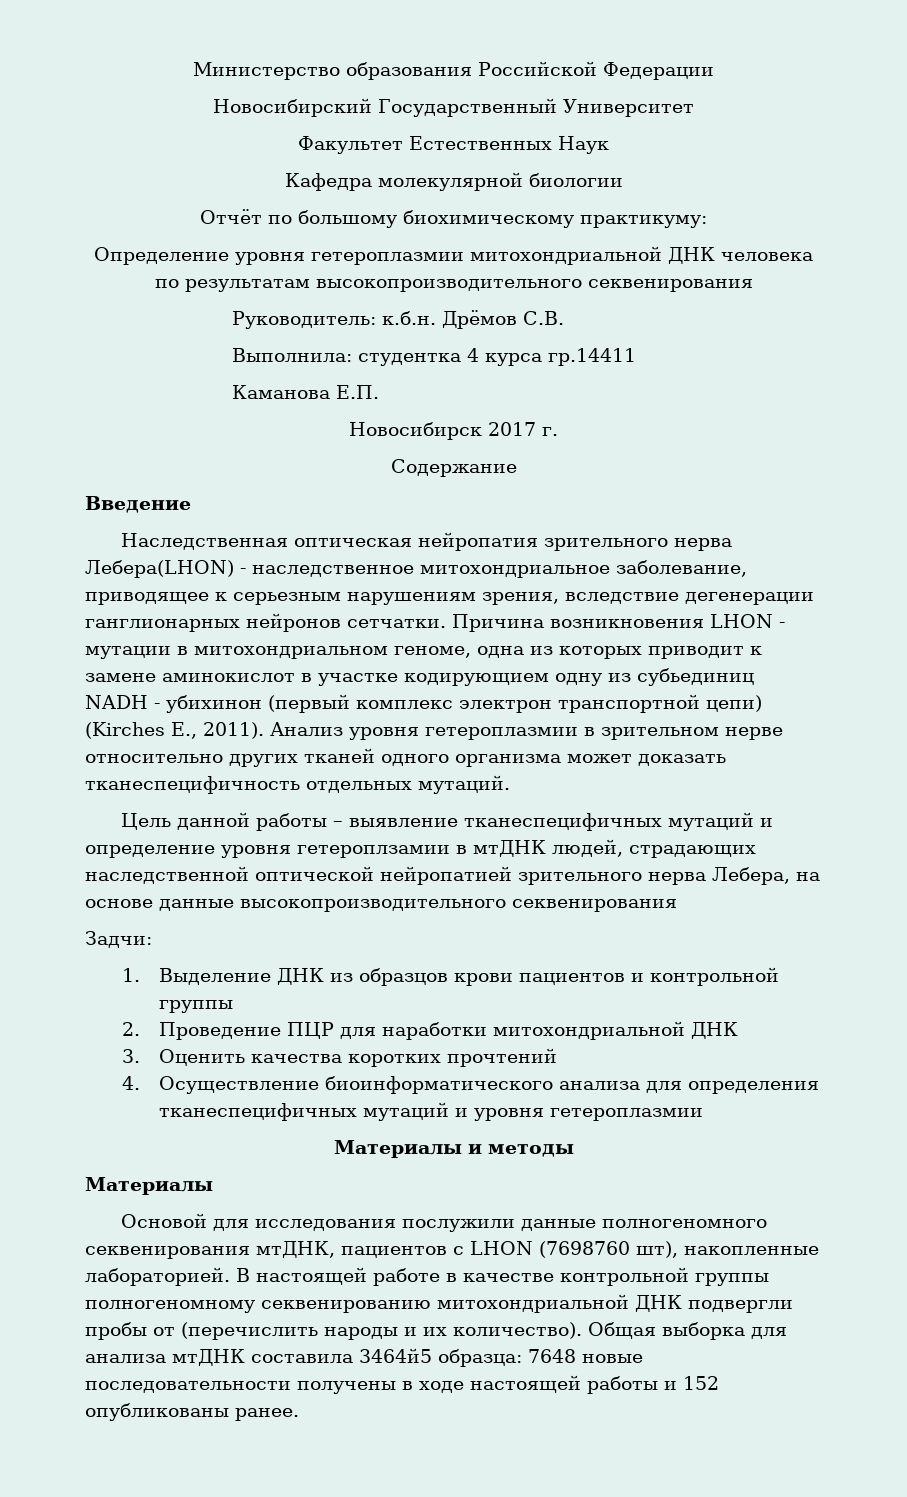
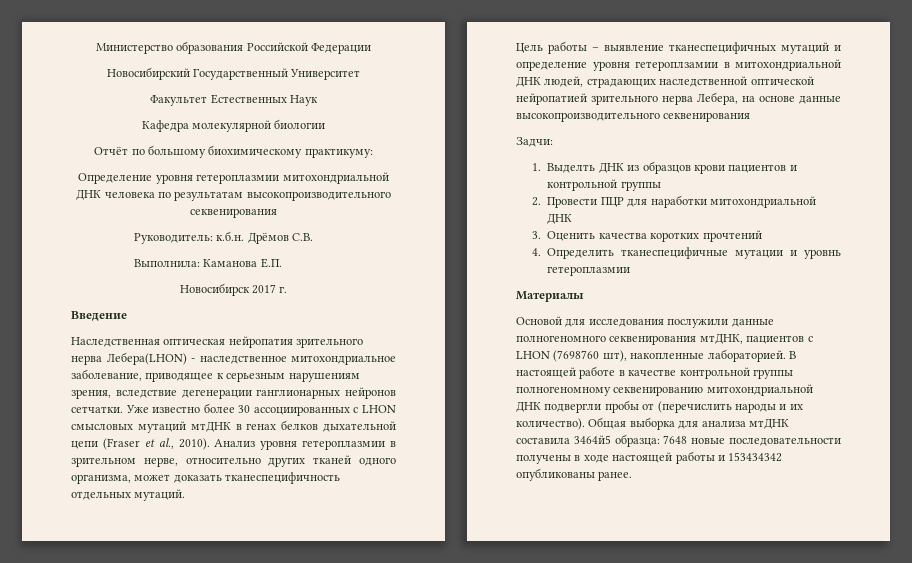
- Выполнила: студентка 4 курса гр.14411
- Каманова Е.П.
+ Выполнила: Каманова Е.П.
- Содержание
- Причина возникновения LHON - мутации в митохондриальном геноме, одна из которых приводит к замене аминокислот в участке кодирующием одну из субьединиц NADH - убихинон (первый комплекс электрон транспортной цепи) (Kirches E., 2011).
+ Уже известно более 30 ассоциированных с LHON смысловых мутаций мтДНК в генах белков дыхательной цепи (Fraser et al., 2010).
- Анализ уровня гетероплазмии в зрительном нерве относительно других тканей одного организма может доказать тканеспецифичность отдельных мутаций.
+ Анализ уровня гетероплазмии в зрительном нерве, относительно других тканей одного организма, может доказать тканеспецифичность отдельных мутаций.
- Цель данной работы – выявление тканеспецифичных мутаций и определение уровня гетероплзамии в мтДНК людей, страдающих наследственной оптической нейропатией зрительного нерва Лебера, на основе данные высокопроизводительного секвенирования
+ Цель работы – выявление тканеспецифичных мутаций и определение уровня гетероплзамии в митохондриальной ДНК людей, страдающих наследственной оптической нейропатией зрительного нерва Лебера, на основе данные высокопроизводительного секвенирования
- 1. Выделение ДНК из образцов крови пациентов и контрольной группы
+ 1. Выделть ДНК из образцов крови пациентов и контрольной группы
- 2. Проведение ПЦР для наработки митохондриальной ДНК
+ 2. Провести ПЦР для наработки митохондриальной ДНК
- 4. Осуществление биоинформатического анализа для определения тканеспецифичных мутаций и уровня гетероплазмии
- Материалы и методы
+ 4. Определить тканеспецифичные мутации и уровнь гетероплазмии
- Общая выборка для анализа мтДНК составила 3464й5 образца: 7648 новые последовательности получены в ходе настоящей работы и 152 опубликованы ранее.
+ Общая выборка для анализа мтДНК составила 3464й5 образца: 7648 новые последовательности получены в ходе настоящей работы и 153434342 опубликованы ранее.

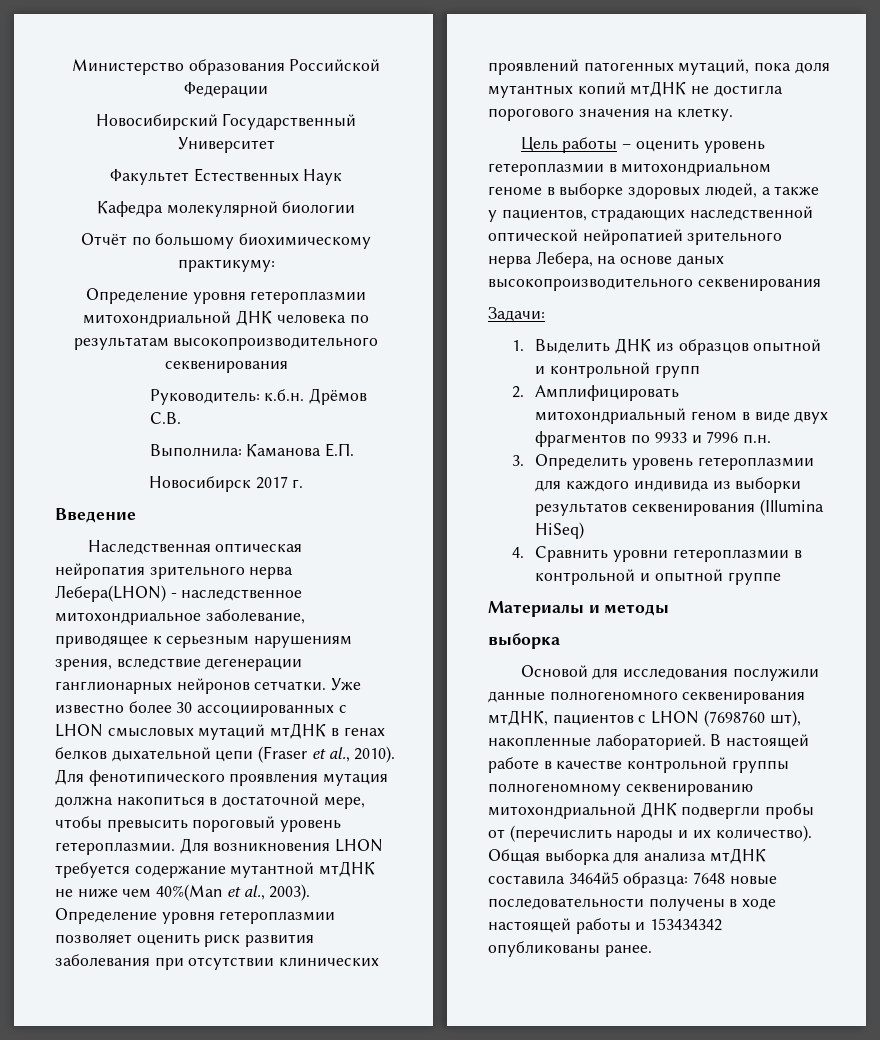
- Анализ уровня гетероплазмии в зрительном нерве, относительно других тканей одного организма, может доказать тканеспецифичность отдельных мутаций.
- Цель работы – выявление тканеспецифичных мутаций и определение уровня гетероплзамии в митохондриальной ДНК людей, страдающих наследственной оптической нейропатией зрительного нерва Лебера, на основе данные высокопроизводительного секвенирования
- Задчи:
+ Для фенотипического проявления мутация должна накопиться в достаточной мере, чтобы превысить пороговый уровень гетероплазмии. Для возникновения LHON требуется содержание мутантной мтДНК не ниже чем 40%(Man et al., 2003). Определение уровня гетероплазмии позволяет оценить риск развития заболевания при отсутствии клинических проявлений патогенных мутаций, пока доля мутантных копий мтДНК не достигла порогового значения на клетку.
+ Цель работы – оценить уровень гетероплазмии в митохондриальном геноме в выборке здоровых людей, а также у пациентов, страдающих наследственной оптической нейропатией зрительного нерва Лебера, на основе даныx высокопроизводительного секвенирования
+ Задачи:
- 1. Выделть ДНК из образцов крови пациентов и контрольной группы
+ 1. Выделить ДНК из образцов опытной и контрольной групп
- 2. Провести ПЦР для наработки митохондриальной ДНК
- 3. Оценить качества коротких прочтений
- 4. Определить тканеспецифичные мутации и уровнь гетероплазмии
- Материалы
+ 2. Амплифицировать митохондриальный геном в виде двух фрагментов по 9933 и 7996 п.н.
+ 3. Определить уровень гетероплазмии для каждого индивида из выборки результатов секвенирования (Illumina HiSeq)
+ 4. Сравнить уровни гетероплазмии в контрольной и опытной группе
+ Материалы и методы
+ выборка

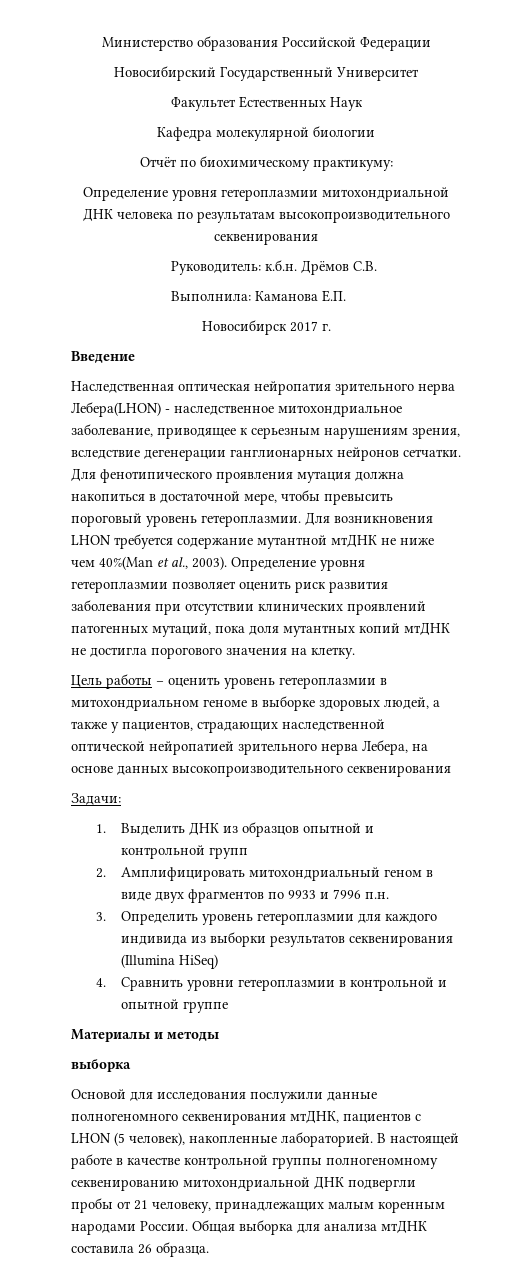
- Отчёт по большому биохимическому практикуму:
+ Отчёт по биохимическому практикуму:
- Уже известно более 30 ассоциированных с LHON смысловых мутаций мтДНК в генах белков дыхательной цепи (Fraser et al., 2010).
- Цель работы – оценить уровень гетероплазмии в митохондриальном геноме в выборке здоровых людей, а также у пациентов, страдающих наследственной оптической нейропатией зрительного нерва Лебера, на основе даныx высокопроизводительного секвенирования
+ Цель работы – оценить уровень гетероплазмии в митохондриальном геноме в выборке здоровых людей, а также у пациентов, страдающих наследственной оптической нейропатией зрительного нерва Лебера, на основе данных высокопроизводительного секвенирования
- Основой для исследования послужили данные полногеномного секвенирования мтДНК, пациентов с LHON (7698760 шт), накопленные лабораторией.
+ Основой для исследования послужили данные полногеномного секвенирования мтДНК, пациентов с LHON (5 человек), накопленные лабораторией.
- В настоящей работе в качестве контрольной группы полногеномному секвенированию митохондриальной ДНК подвергли пробы от (перечислить народы и их количество).
+ В настоящей работе в качестве контрольной группы полногеномному секвенированию митохондриальной ДНК подвергли пробы от 21 человеку, принадлежащих малым коренным народами России.
- Общая выборка для анализа мтДНК составила 3464й5 образца: 7648 новые последовательности получены в ходе настоящей работы и 153434342 опубликованы ранее.
+ Общая выборка для анализа мтДНК составила 26 образца.

